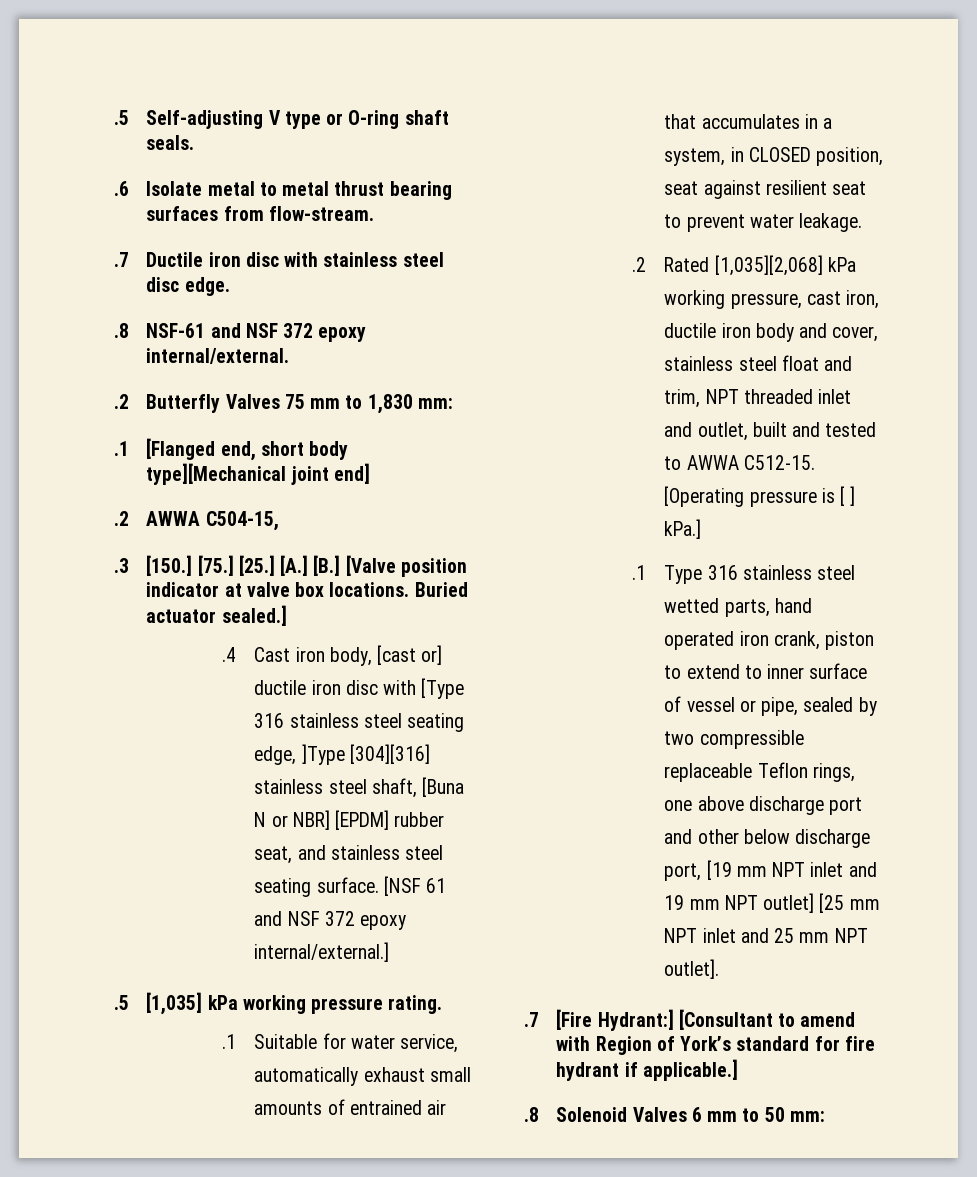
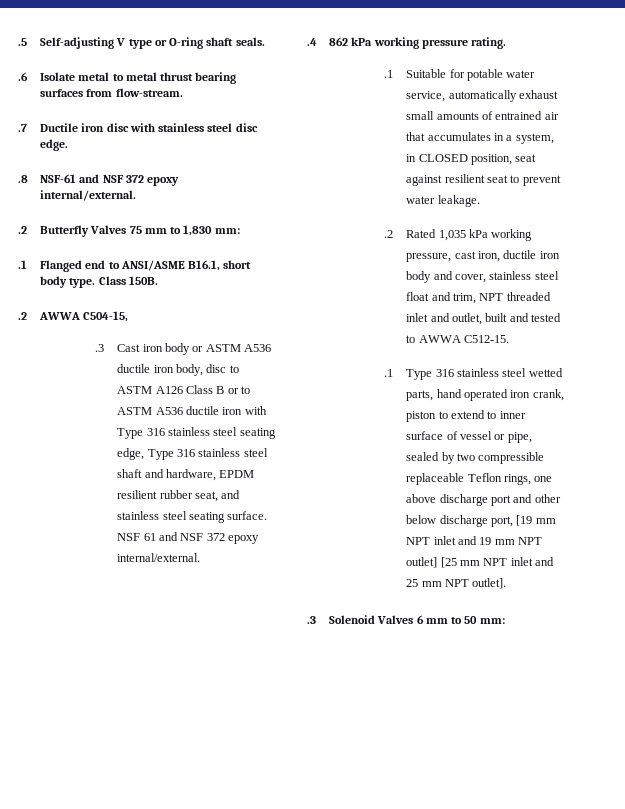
- .1 [Flanged end, short body type][Mechanical joint end]
+ .1 Flanged end to ANSI/ASME B16.1, short body type. Class 150B.
  .2 AWWA C504-15,
- .3 [150.] [75.] [25.] [A.] [B.] [Valve position indicator at valve box locations. Buried actuator sealed.]
- .4 Cast iron body, [cast or] ductile iron disc with [Type 316 stainless steel seating edge, ]Type [304][316] stainless steel shaft, [Buna N or NBR] [EPDM] rubber seat, and stainless steel seating surface.
+ .3 Cast iron body or ASTM A536 ductile iron body, disc to ASTM A126 Class B or to ASTM A536 ductile iron with Type 316 stainless steel seating edge, Type 316 stainless steel shaft and hardware, EPDM resilient rubber seat, and stainless steel seating surface.
- [NSF 61 and NSF 372 epoxy internal/external.]
- .5 [1,035] kPa working pressure rating.
+ NSF 61 and NSF 372 epoxy internal/external.
+ .4 862 kPa working pressure rating.
- .1 Suitable for water service, automatically exhaust small amounts of entrained air that accumulates in a system, in CLOSED position, seat against resilient seat to prevent water leakage.
+ .1 Suitable for potable water service, automatically exhaust small amounts of entrained air that accumulates in a system, in CLOSED position, seat against resilient seat to prevent water leakage.
- .2 Rated [1,035][2,068] kPa working pressure, cast iron, ductile iron body and cover, stainless steel float and trim, NPT threaded inlet and outlet, built and tested to AWWA C512-15. [Operating pressure is [ ] kPa.]
+ .2 Rated 1,035 kPa working pressure, cast iron, ductile iron body and cover, stainless steel float and trim, NPT threaded inlet and outlet, built and tested to AWWA C512-15.
- .7 [Fire Hydrant:] [Consultant to amend with Region of York’s standard for fire hydrant if applicable.]
- .8 Solenoid Valves 6 mm to 50 mm:
+ .3 Solenoid Valves 6 mm to 50 mm:

